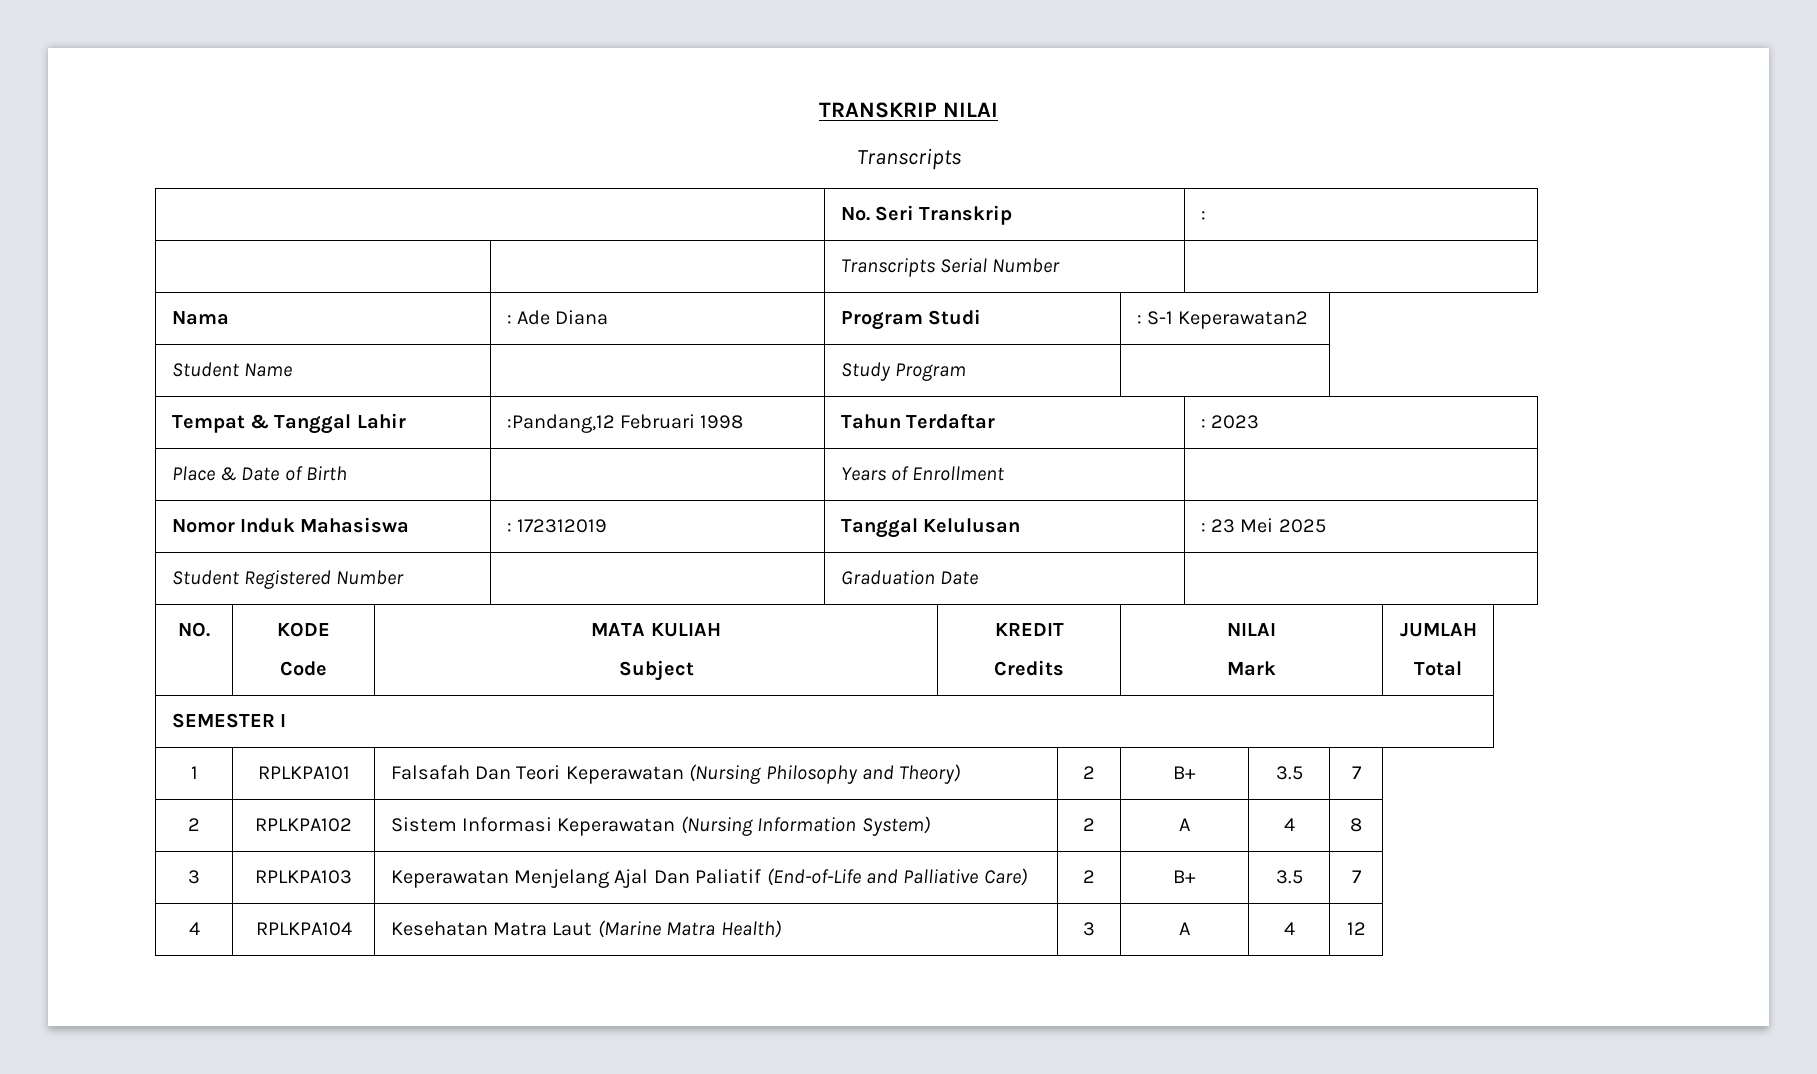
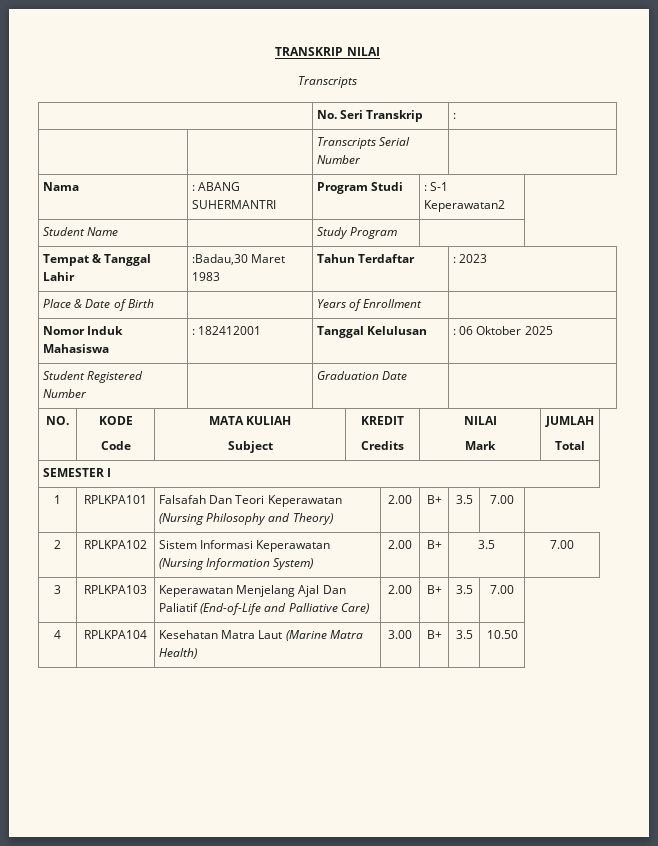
- Nama | : Ade Diana | Program Studi | : S-1 Keperawatan2
+ Nama | : ABANG SUHERMANTRI | Program Studi | : S-1 Keperawatan2
- Tempat & Tanggal Lahir | :Pandang,12 Februari 1998 | Tahun Terdaftar | : 2023
+ Tempat & Tanggal Lahir | :Badau,30 Maret 1983 | Tahun Terdaftar | : 2023
- Nomor Induk Mahasiswa | : 172312019 | Tanggal Kelulusan | : 23 Mei 2025
+ Nomor Induk Mahasiswa | : 182412001 | Tanggal Kelulusan | : 06 Oktober 2025
- 1 | RPLKPA101 | Falsafah Dan Teori Keperawatan (Nursing Philosophy and Theory) | 2 | B+ | 3.5 | 7
+ 1 | RPLKPA101 | Falsafah Dan Teori Keperawatan (Nursing Philosophy and Theory) | 2.00 | B+ | 3.5 | 7.00
- 2 | RPLKPA102 | Sistem Informasi Keperawatan (Nursing Information System) | 2 | A | 4 | 8
+ 2 | RPLKPA102 | Sistem Informasi Keperawatan (Nursing Information System) | 2.00 | B+ | 3.5 | 7.00
- 3 | RPLKPA103 | Keperawatan Menjelang Ajal Dan Paliatif (End-of-Life and Palliative Care) | 2 | B+ | 3.5 | 7
+ 3 | RPLKPA103 | Keperawatan Menjelang Ajal Dan Paliatif (End-of-Life and Palliative Care) | 2.00 | B+ | 3.5 | 7.00
- 4 | RPLKPA104 | Kesehatan Matra Laut (Marine Matra Health) | 3 | A | 4 | 12
+ 4 | RPLKPA104 | Kesehatan Matra Laut (Marine Matra Health) | 3.00 | B+ | 3.5 | 10.50

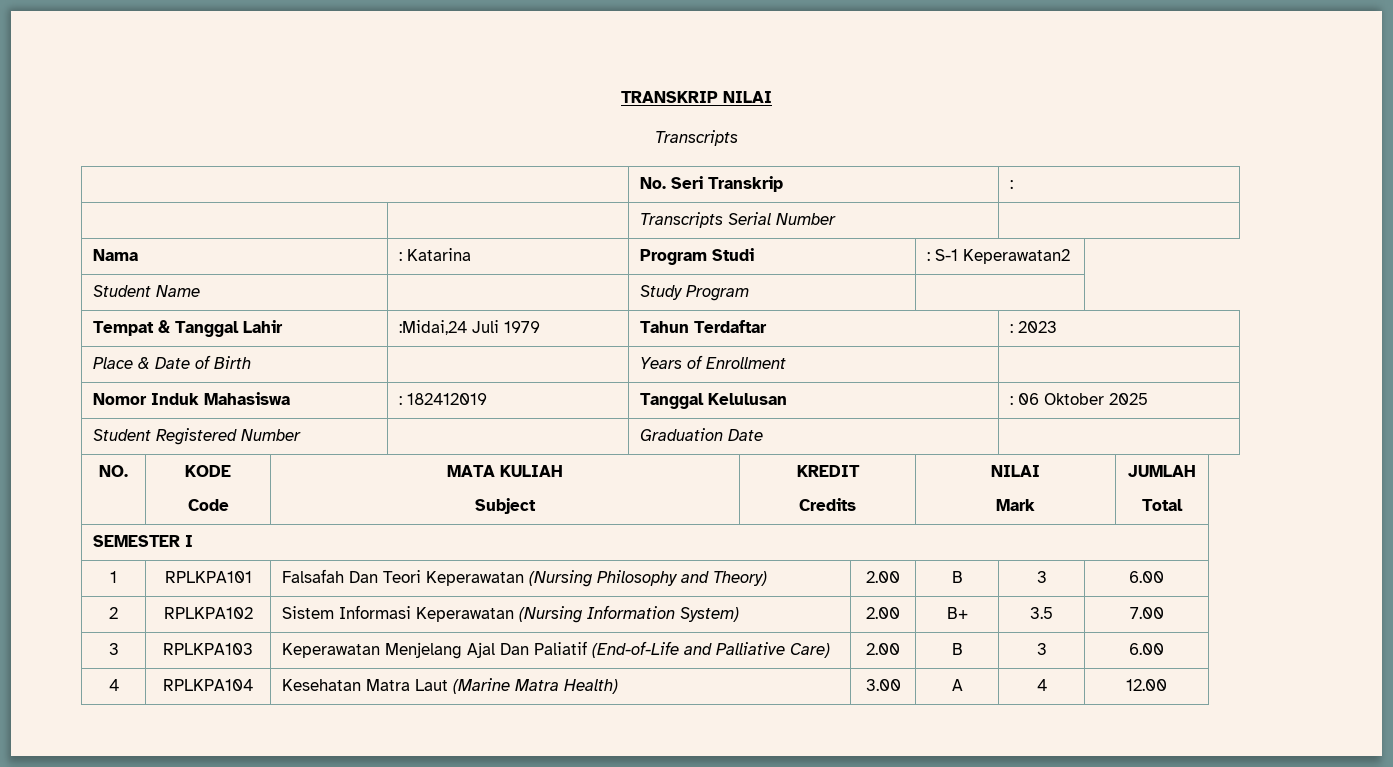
- Nama | : ABANG SUHERMANTRI | Program Studi | : S-1 Keperawatan2
+ Nama | : Katarina | Program Studi | : S-1 Keperawatan2
- Tempat & Tanggal Lahir | :Badau,30 Maret 1983 | Tahun Terdaftar | : 2023
+ Tempat & Tanggal Lahir | :Midai,24 Juli 1979 | Tahun Terdaftar | : 2023
- Nomor Induk Mahasiswa | : 182412001 | Tanggal Kelulusan | : 06 Oktober 2025
+ Nomor Induk Mahasiswa | : 182412019 | Tanggal Kelulusan | : 06 Oktober 2025
- 1 | RPLKPA101 | Falsafah Dan Teori Keperawatan (Nursing Philosophy and Theory) | 2.00 | B+ | 3.5 | 7.00
+ 1 | RPLKPA101 | Falsafah Dan Teori Keperawatan (Nursing Philosophy and Theory) | 2.00 | B | 3 | 6.00
- 3 | RPLKPA103 | Keperawatan Menjelang Ajal Dan Paliatif (End-of-Life and Palliative Care) | 2.00 | B+ | 3.5 | 7.00
+ 3 | RPLKPA103 | Keperawatan Menjelang Ajal Dan Paliatif (End-of-Life and Palliative Care) | 2.00 | B | 3 | 6.00
- 4 | RPLKPA104 | Kesehatan Matra Laut (Marine Matra Health) | 3.00 | B+ | 3.5 | 10.50
+ 4 | RPLKPA104 | Kesehatan Matra Laut (Marine Matra Health) | 3.00 | A | 4 | 12.00

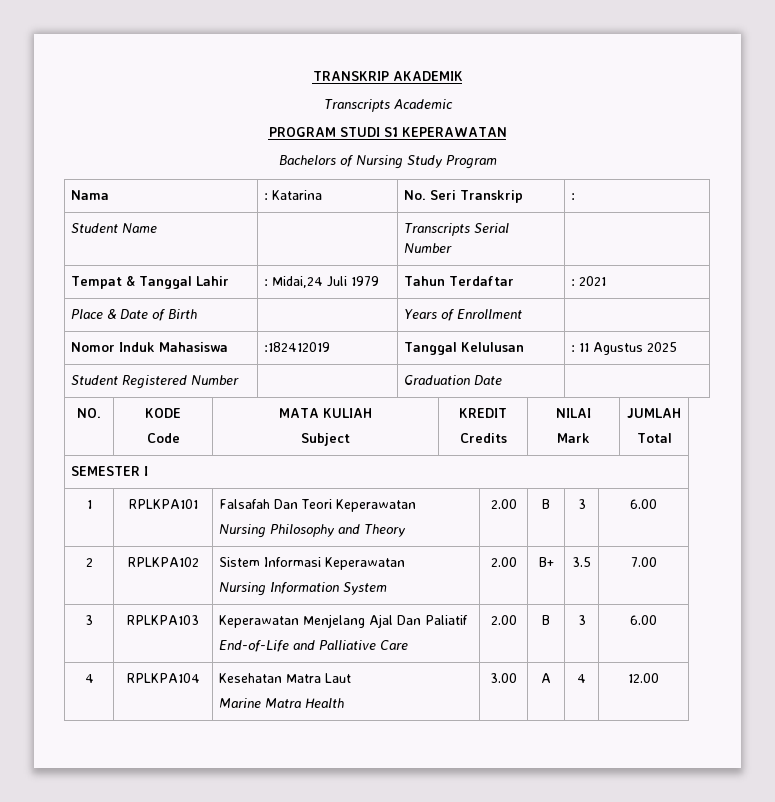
- TRANSKRIP NILAI
- Transcripts
- | No. Seri Transkrip | :
+ TRANSKRIP AKADEMIK
+ Transcripts Academic
+ PROGRAM STUDI S1 KEPERAWATAN
+ Bachelors of Nursing Study Program
+ Nama | : Katarina | No. Seri Transkrip | :
- | | Transcripts Serial Number |
+ Student Name | | Transcripts Serial Number |
- Nama | : Katarina | Program Studi | : S-1 Keperawatan2
- Student Name | | Study Program |
- Tempat & Tanggal Lahir | :Midai,24 Juli 1979 | Tahun Terdaftar | : 2023
+ Tempat & Tanggal Lahir | : Midai,24 Juli 1979 | Tahun Terdaftar | : 2021
- Nomor Induk Mahasiswa | : 182412019 | Tanggal Kelulusan | : 06 Oktober 2025
+ Nomor Induk Mahasiswa | :182412019 | Tanggal Kelulusan | : 11 Agustus 2025
- 1 | RPLKPA101 | Falsafah Dan Teori Keperawatan (Nursing Philosophy and Theory) | 2.00 | B | 3 | 6.00
+ 1 | RPLKPA101 | Falsafah Dan Teori Keperawatan
+ Nursing Philosophy and Theory | 2.00 | B | 3 | 6.00
- 2 | RPLKPA102 | Sistem Informasi Keperawatan (Nursing Information System) | 2.00 | B+ | 3.5 | 7.00
+ 2 | RPLKPA102 | Sistem Informasi Keperawatan
+ Nursing Information System | 2.00 | B+ | 3.5 | 7.00
- 3 | RPLKPA103 | Keperawatan Menjelang Ajal Dan Paliatif (End-of-Life and Palliative Care) | 2.00 | B | 3 | 6.00
+ 3 | RPLKPA103 | Keperawatan Menjelang Ajal Dan Paliatif
+ End-of-Life and Palliative Care | 2.00 | B | 3 | 6.00
- 4 | RPLKPA104 | Kesehatan Matra Laut (Marine Matra Health) | 3.00 | A | 4 | 12.00
+ 4 | RPLKPA104 | Kesehatan Matra Laut
+ Marine Matra Health | 3.00 | A | 4 | 12.00

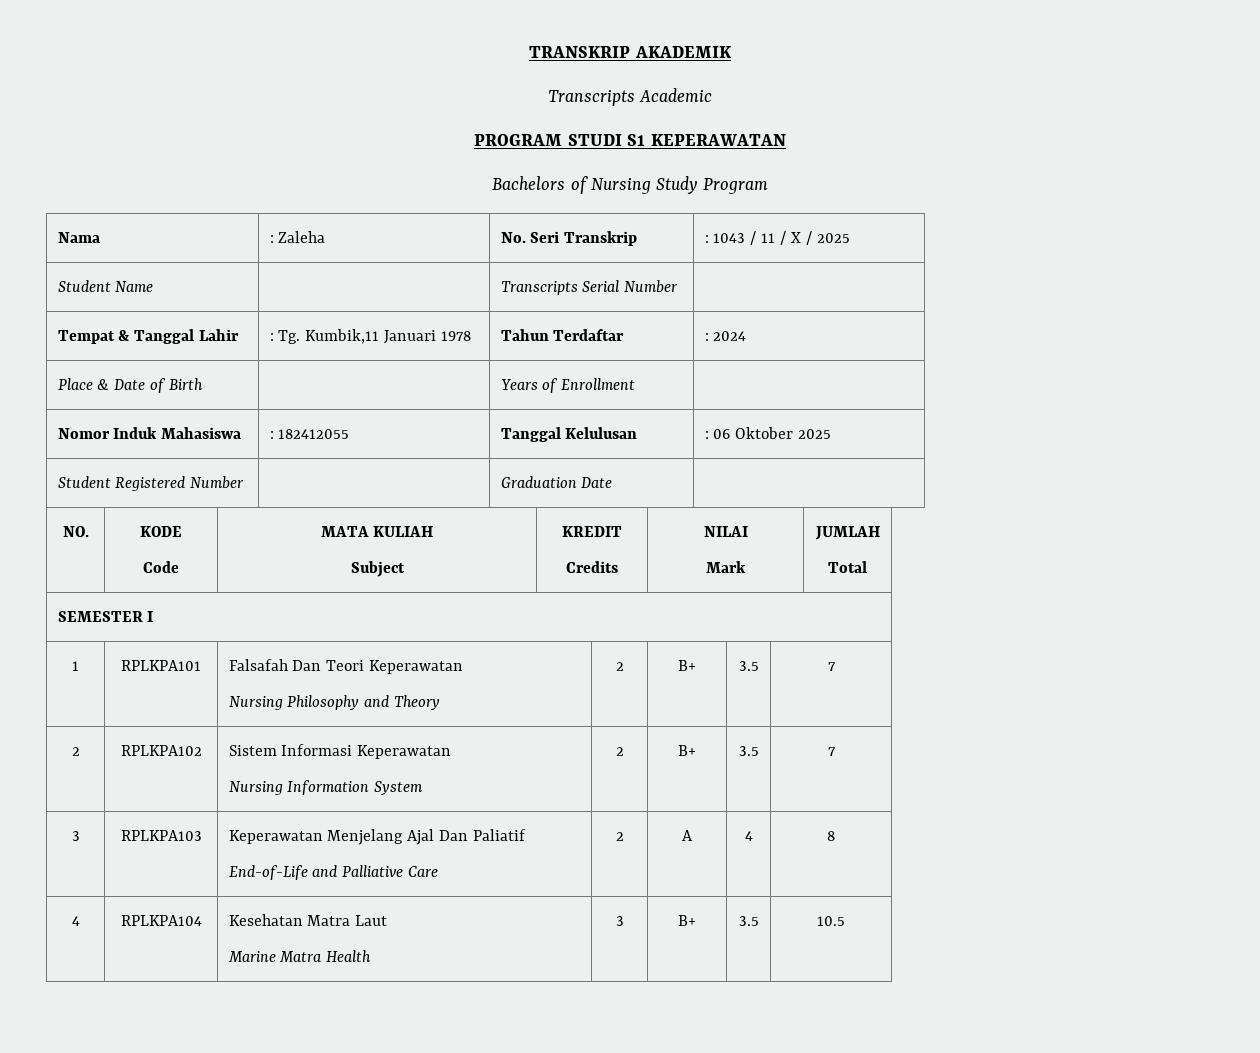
- Nama | : Katarina | No. Seri Transkrip | :
+ Nama | : Zaleha | No. Seri Transkrip | : 1043 / 11 / X / 2025
- Tempat & Tanggal Lahir | : Midai,24 Juli 1979 | Tahun Terdaftar | : 2021
+ Tempat & Tanggal Lahir | : Tg. Kumbik,11 Januari 1978 | Tahun Terdaftar | : 2024
- Nomor Induk Mahasiswa | :182412019 | Tanggal Kelulusan | : 11 Agustus 2025
+ Nomor Induk Mahasiswa | : 182412055 | Tanggal Kelulusan | : 06 Oktober 2025
  1 | RPLKPA101 | Falsafah Dan Teori Keperawatan
- Nursing Philosophy and Theory | 2.00 | B | 3 | 6.00
+ Nursing Philosophy and Theory | 2 | B+ | 3.5 | 7
  2 | RPLKPA102 | Sistem Informasi Keperawatan
- Nursing Information System | 2.00 | B+ | 3.5 | 7.00
+ Nursing Information System | 2 | B+ | 3.5 | 7
  3 | RPLKPA103 | Keperawatan Menjelang Ajal Dan Paliatif
- End-of-Life and Palliative Care | 2.00 | B | 3 | 6.00
+ End-of-Life and Palliative Care | 2 | A | 4 | 8
  4 | RPLKPA104 | Kesehatan Matra Laut
- Marine Matra Health | 3.00 | A | 4 | 12.00
+ Marine Matra Health | 3 | B+ | 3.5 | 10.5

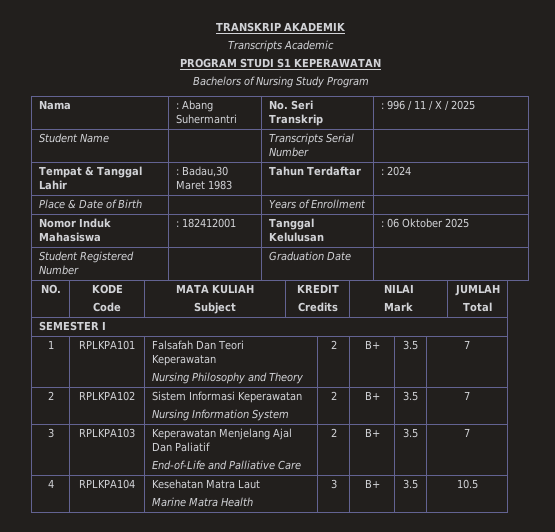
- Nama | : Zaleha | No. Seri Transkrip | : 1043 / 11 / X / 2025
+ Nama | : Abang Suhermantri | No. Seri Transkrip | : 996 / 11 / X / 2025
- Tempat & Tanggal Lahir | : Tg. Kumbik,11 Januari 1978 | Tahun Terdaftar | : 2024
+ Tempat & Tanggal Lahir | : Badau,30 Maret 1983 | Tahun Terdaftar | : 2024
- Nomor Induk Mahasiswa | : 182412055 | Tanggal Kelulusan | : 06 Oktober 2025
+ Nomor Induk Mahasiswa | : 182412001 | Tanggal Kelulusan | : 06 Oktober 2025
  3 | RPLKPA103 | Keperawatan Menjelang Ajal Dan Paliatif
- End-of-Life and Palliative Care | 2 | A | 4 | 8
+ End-of-Life and Palliative Care | 2 | B+ | 3.5 | 7

